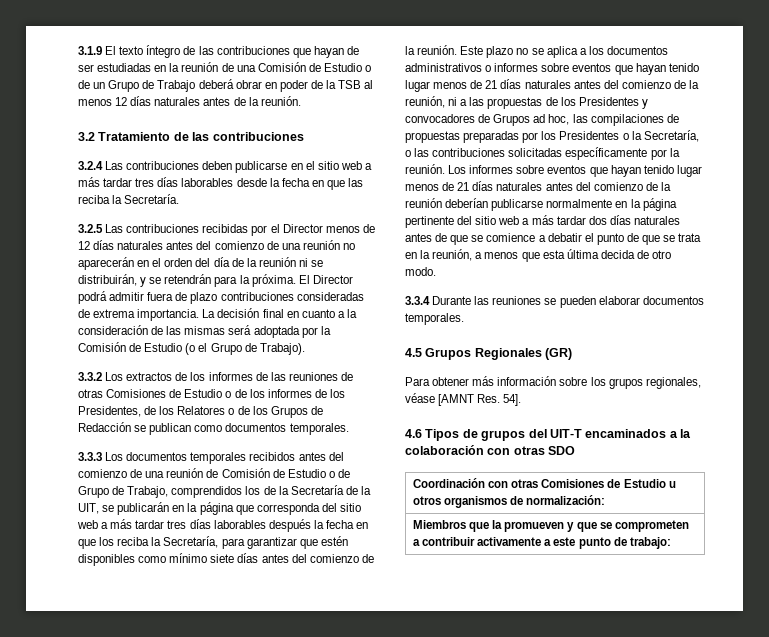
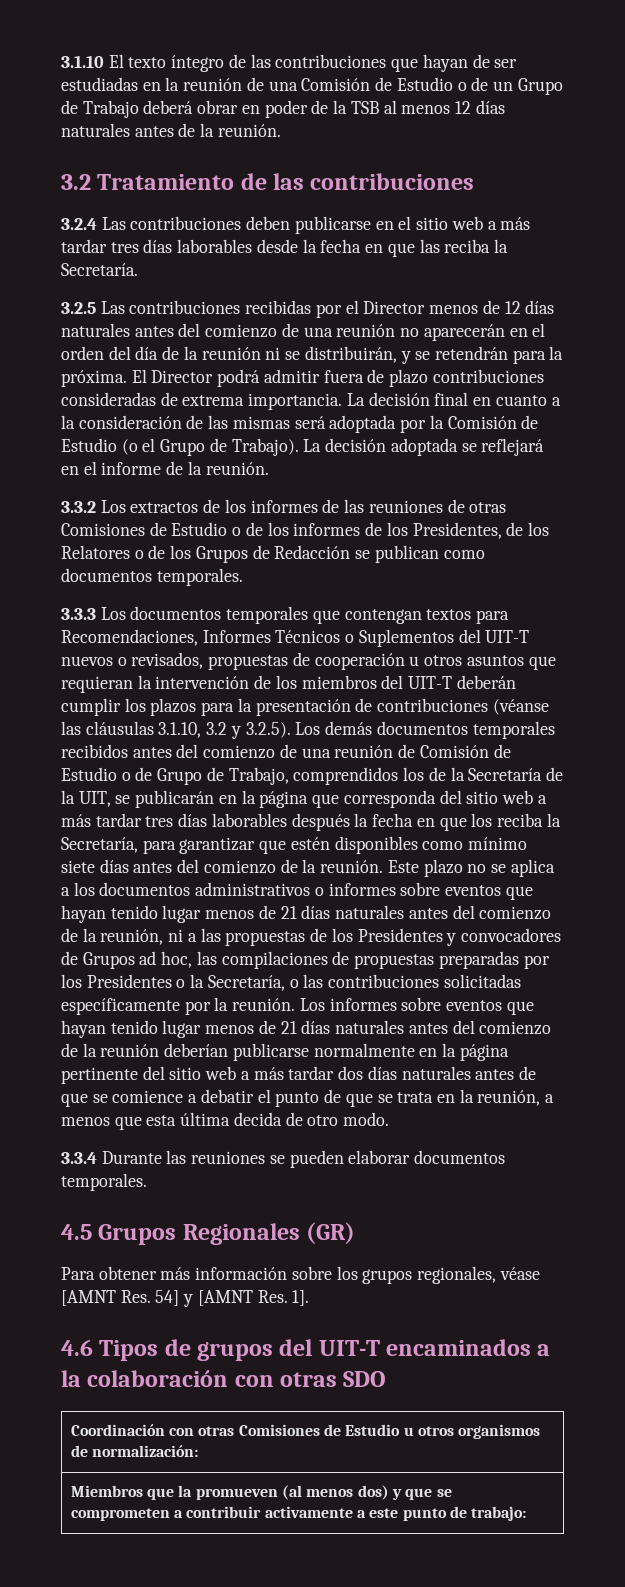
- 3.1.9 El texto íntegro de las contribuciones que hayan de ser estudiadas en la reunión de una Comisión de Estudio o de un Grupo de Trabajo deberá obrar en poder de la TSB al menos 12 días naturales antes de la reunión.
+ 3.1.10 El texto íntegro de las contribuciones que hayan de ser estudiadas en la reunión de una Comisión de Estudio o de un Grupo de Trabajo deberá obrar en poder de la TSB al menos 12 días naturales antes de la reunión.
+ La decisión adoptada se reflejará en el informe de la reunión.
- 3.3.3 Los documentos temporales recibidos antes del comienzo de una reunión de Comisión de Estudio o de Grupo de Trabajo, comprendidos los de la Secretaría de la UIT, se publicarán en la página que corresponda del sitio web a más tardar tres días laborables después la fecha en que los reciba la Secretaría, para garantizar que estén disponibles como mínimo siete días antes del comienzo de la reunión.
+ 3.3.3 Los documentos temporales que contengan textos para Recomendaciones, Informes Técnicos o Suplementos del UIT-T nuevos o revisados, propuestas de cooperación u otros asuntos que requieran la intervención de los miembros del UIT-T deberán cumplir los plazos para la presentación de contribuciones (véanse las cláusulas 3.1.10, 3.2 y 3.2.5). Los demás documentos temporales recibidos antes del comienzo de una reunión de Comisión de Estudio o de Grupo de Trabajo, comprendidos los de la Secretaría de la UIT, se publicarán en la página que corresponda del sitio web a más tardar tres días laborables después la fecha en que los reciba la Secretaría, para garantizar que estén disponibles como mínimo siete días antes del comienzo de la reunión.
- Para obtener más información sobre los grupos regionales, véase [AMNT Res. 54].
+ Para obtener más información sobre los grupos regionales, véase [AMNT Res. 54] y [AMNT Res. 1].
- Miembros que la promueven y que se comprometen a contribuir activamente a este punto de trabajo:
+ Miembros que la promueven (al menos dos) y que se comprometen a contribuir activamente a este punto de trabajo:

